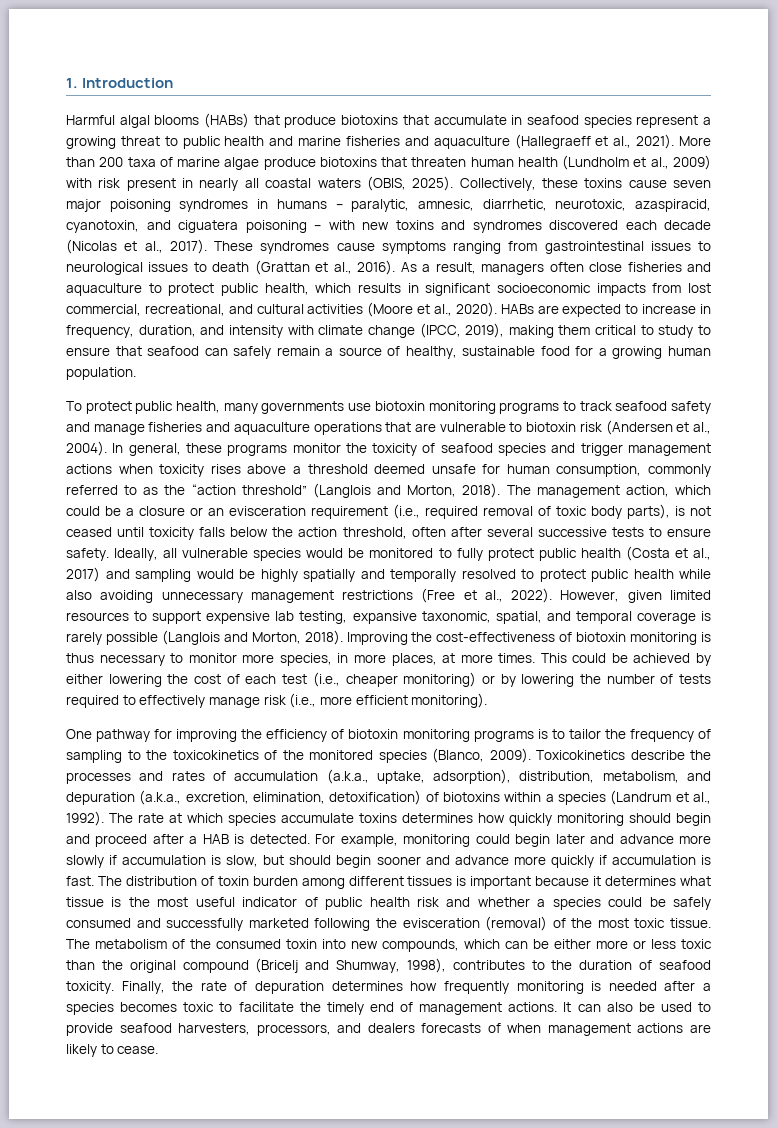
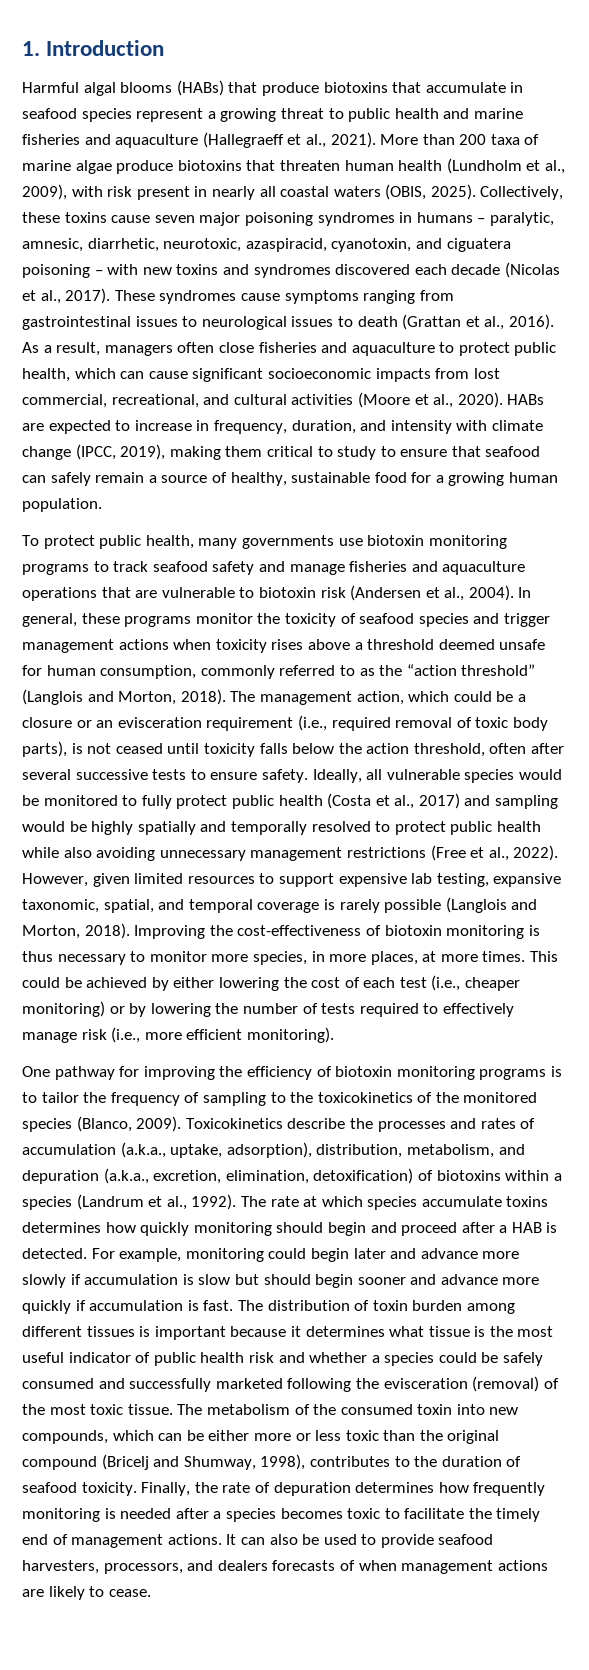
- More than 200 taxa of marine algae produce biotoxins that threaten human health (Lundholm et al., 2009) with risk present in nearly all coastal waters (OBIS, 2025).
+ More than 200 taxa of marine algae produce biotoxins that threaten human health (Lundholm et al., 2009), with risk present in nearly all coastal waters (OBIS, 2025).
- As a result, managers often close fisheries and aquaculture to protect public health, which results in significant socioeconomic impacts from lost commercial, recreational, and cultural activities (Moore et al., 2020).
+ As a result, managers often close fisheries and aquaculture to protect public health, which can cause significant socioeconomic impacts from lost commercial, recreational, and cultural activities (Moore et al., 2020).
- For example, monitoring could begin later and advance more slowly if accumulation is slow, but should begin sooner and advance more quickly if accumulation is fast.
+ For example, monitoring could begin later and advance more slowly if accumulation is slow but should begin sooner and advance more quickly if accumulation is fast.

